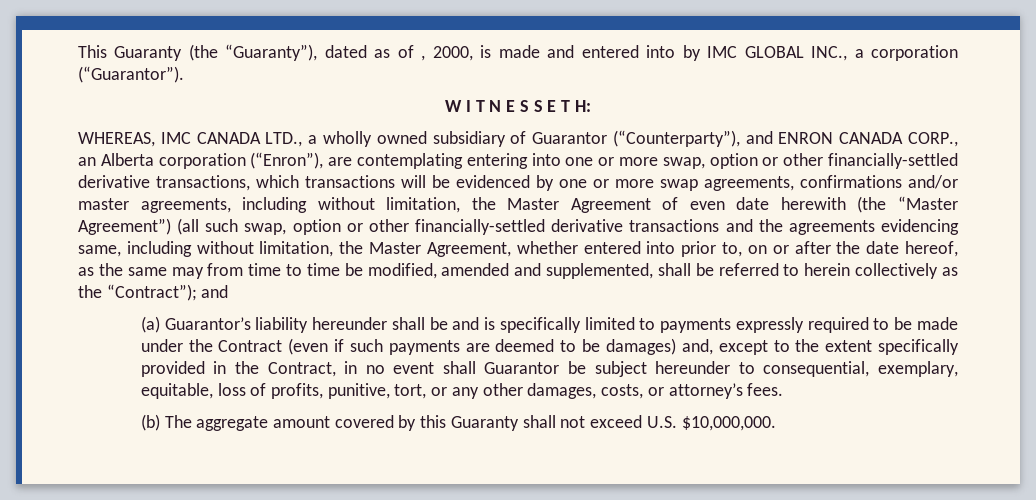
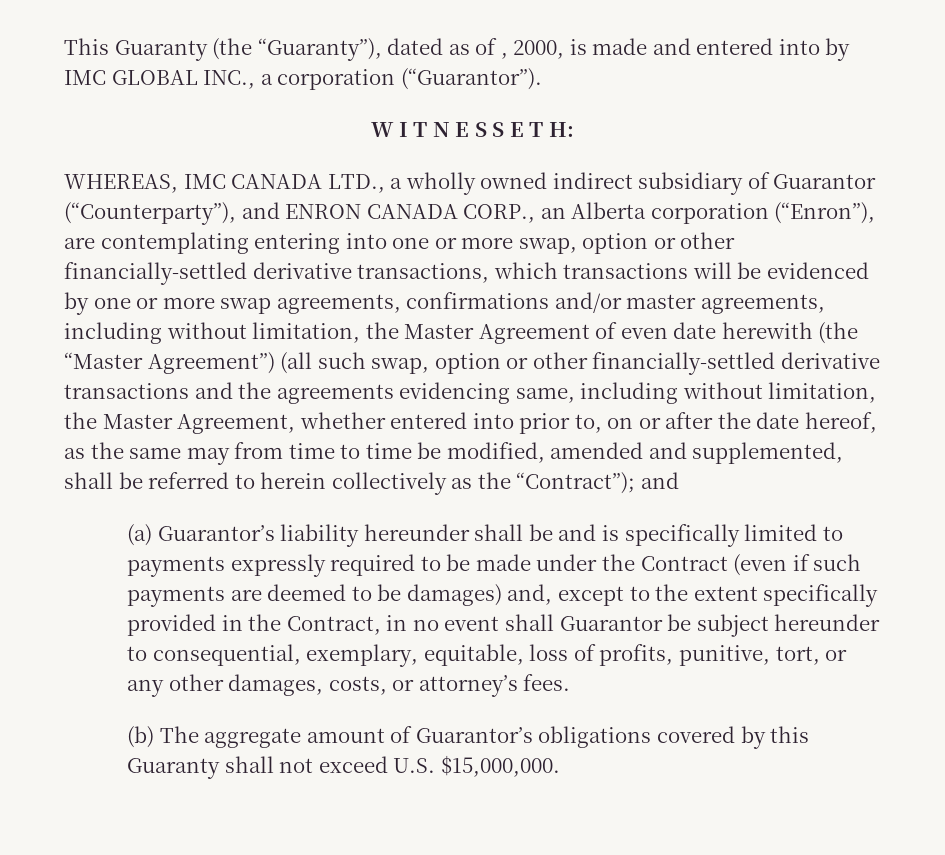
- WHEREAS, IMC CANADA LTD., a wholly owned subsidiary of Guarantor (“Counterparty”), and ENRON CANADA CORP., an Alberta corporation (“Enron”), are contemplating entering into one or more swap, option or other financially-settled derivative transactions, which transactions will be evidenced by one or more swap agreements, confirmations and/or master agreements, including without limitation, the Master Agreement of even date herewith (the “Master Agreement”) (all such swap, option or other financially-settled derivative transactions and the agreements evidencing same, including without limitation, the Master Agreement, whether entered into prior to, on or after the date hereof, as the same may from time to time be modified, amended and supplemented, shall be referred to herein collectively as the “Contract”);
+ WHEREAS, IMC CANADA LTD., a wholly owned indirect subsidiary of Guarantor (“Counterparty”), and ENRON CANADA CORP., an Alberta corporation (“Enron”), are contemplating entering into one or more swap, option or other financially-settled derivative transactions, which transactions will be evidenced by one or more swap agreements, confirmations and/or master agreements, including without limitation, the Master Agreement of even date herewith (the “Master Agreement”) (all such swap, option or other financially-settled derivative transactions and the agreements evidencing same, including without limitation, the Master Agreement, whether entered into prior to, on or after the date hereof, as the same may from time to time be modified, amended and supplemented, shall be referred to herein collectively as the “Contract”);
- (b) The aggregate amount covered by this Guaranty shall not exceed U.S. $10,000,000.
+ (b) The aggregate amount of Guarantor’s obligations covered by this Guaranty shall not exceed U.S. $15,000,000.

